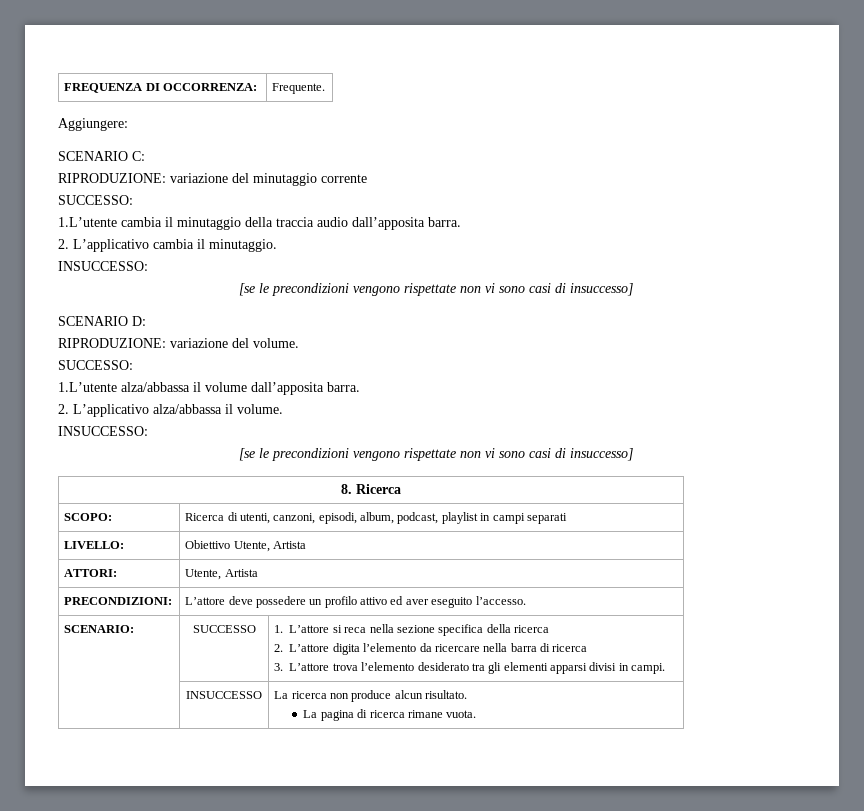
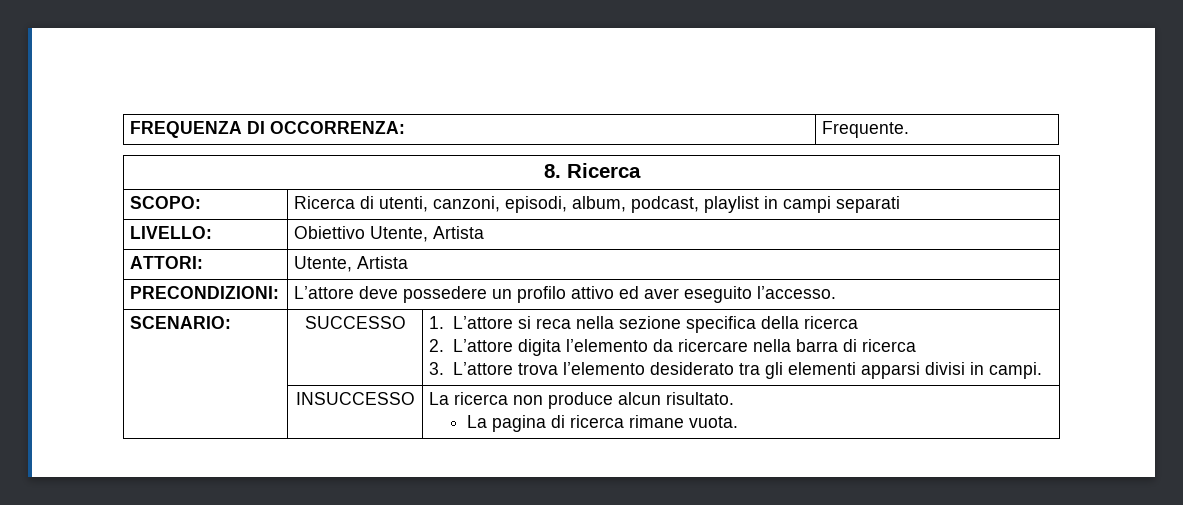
- Aggiungere:
- SCENARIO C:
- RIPRODUZIONE: variazione del minutaggio corrente
- SUCCESSO:
- 1.L’utente cambia il minutaggio della traccia audio dall’apposita barra.
- 2. L’applicativo cambia il minutaggio.
- INSUCCESSO:
- [se le precondizioni vengono rispettate non vi sono casi di insuccesso]
- SCENARIO D:
- RIPRODUZIONE: variazione del volume.
- SUCCESSO:
- 1.L’utente alza/abbassa il volume dall’apposita barra.
- 2. L’applicativo alza/abbassa il volume.
- INSUCCESSO:
- [se le precondizioni vengono rispettate non vi sono casi di insuccesso]

